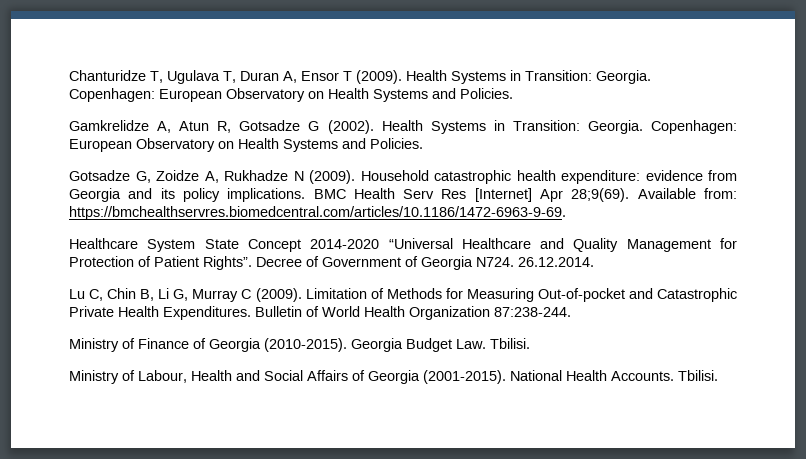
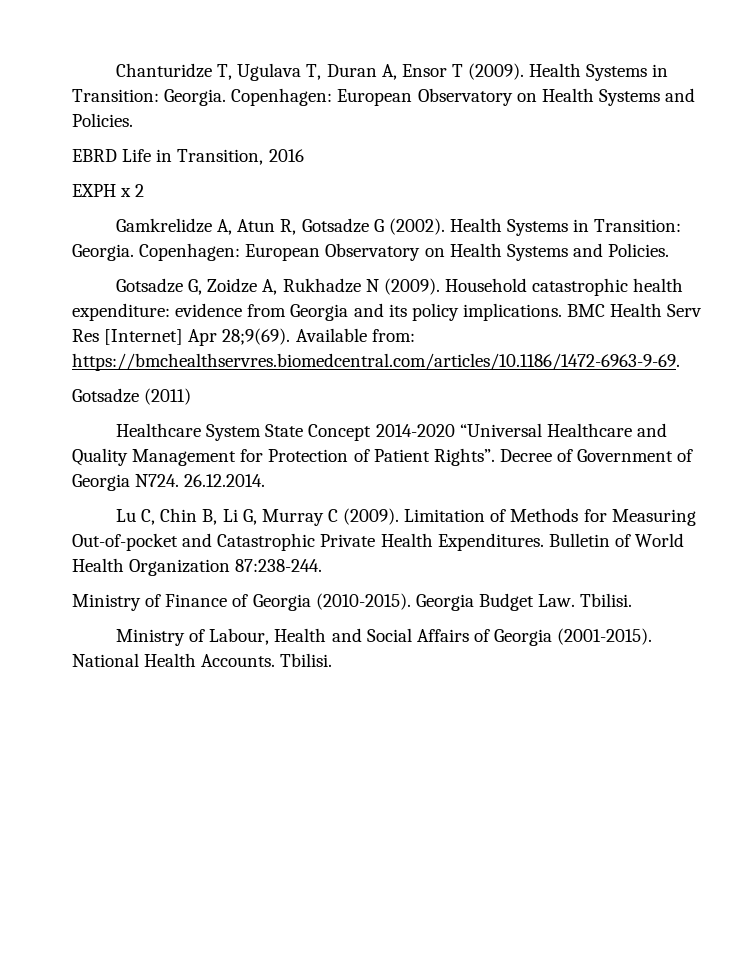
+ EBRD Life in Transition, 2016
+ EXPH x 2
+ Gotsadze (2011)

